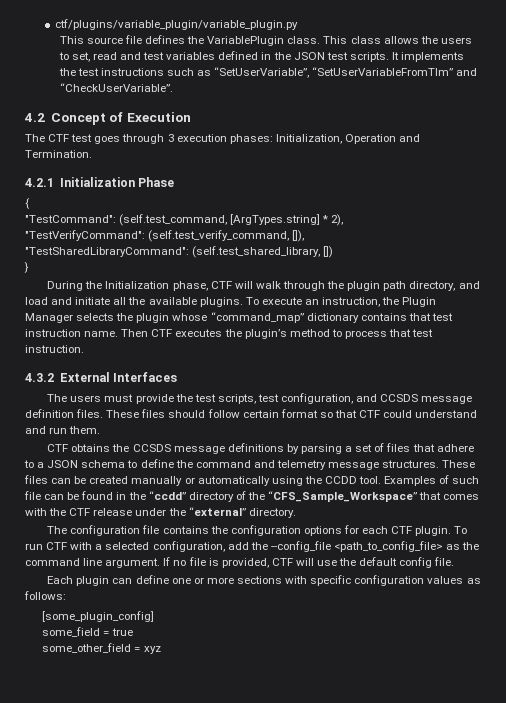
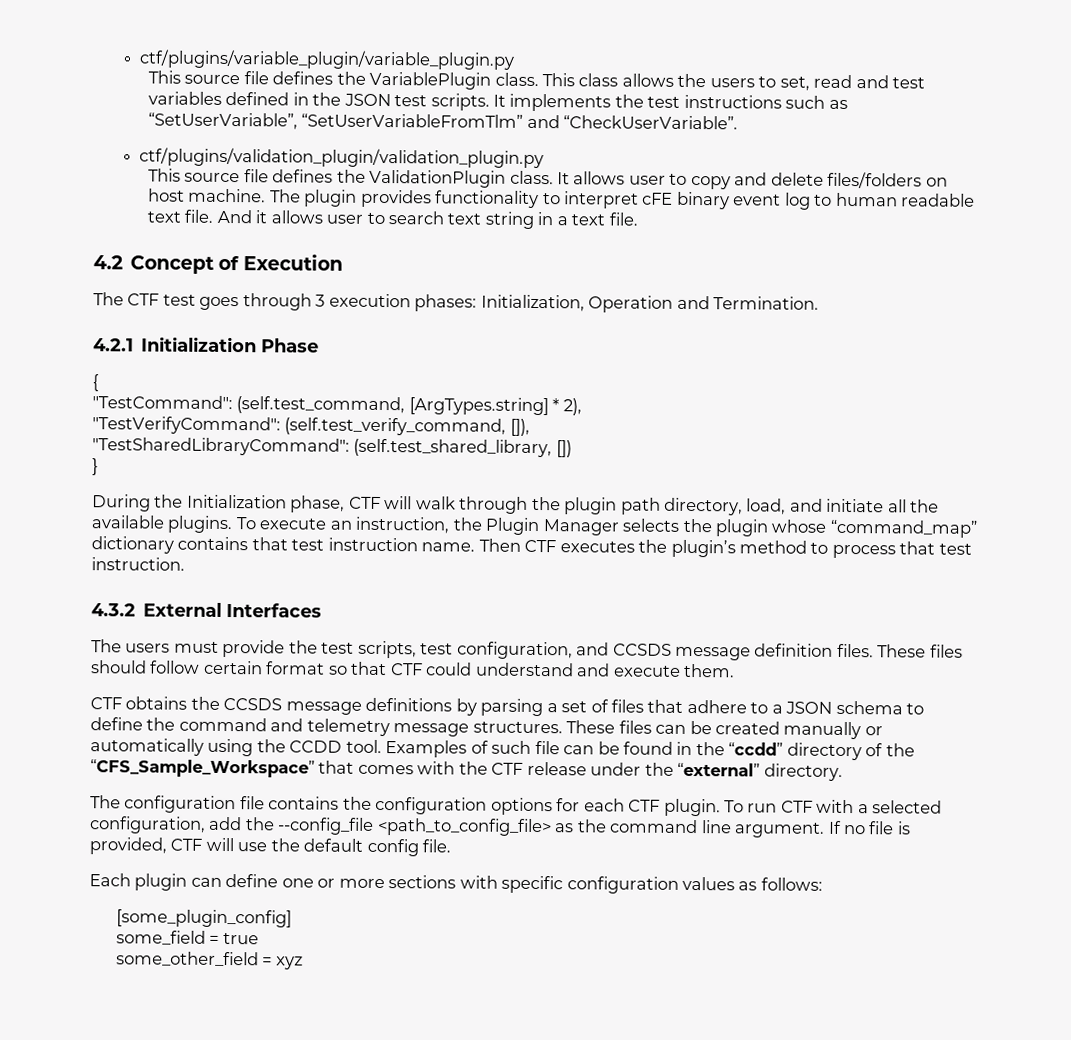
+ ctf/plugins/validation_plugin/validation_plugin.py
+ This source file defines the ValidationPlugin class. It allows user to copy and delete files/folders on host machine. The plugin provides functionality to interpret cFE binary event log to human readable text file. And it allows user to search text string in a text file.
- During the Initialization phase, CTF will walk through the plugin path directory, and load and initiate all the available plugins.
+ During the Initialization phase, CTF will walk through the plugin path directory, load, and initiate all the available plugins.
- These files should follow certain format so that CTF could understand and run them.
+ These files should follow certain format so that CTF could understand and execute them.

